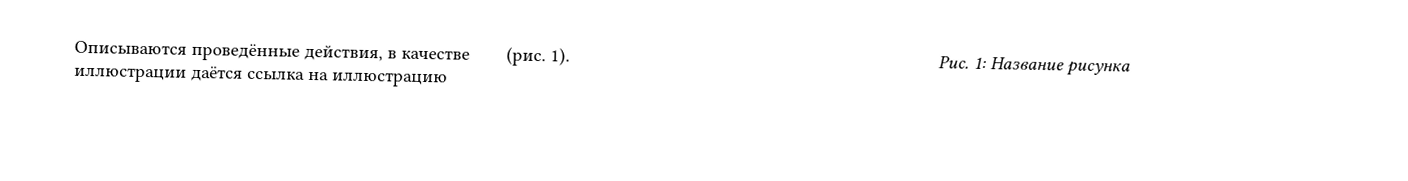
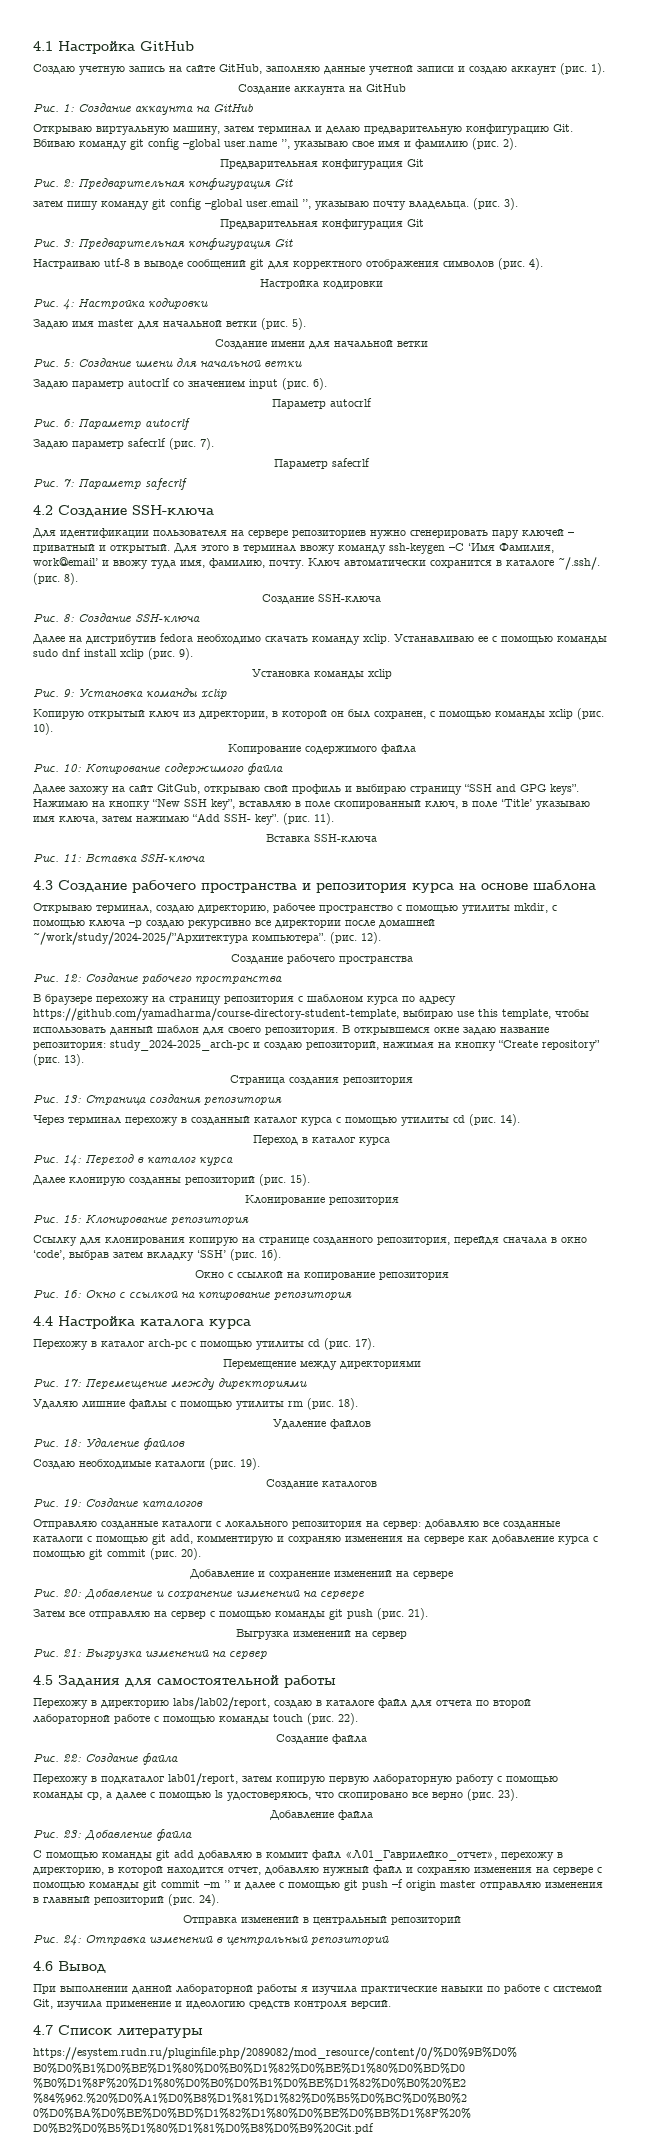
- Описываются проведённые действия, в качестве иллюстрации даётся ссылка на иллюстрацию (рис. 1).
- Рис. 1: Название рисунка
+ 4.1 Настройка GitHub
+ Создаю учетную запись на сайте GitHub, заполняю данные учетной записи и создаю аккаунт (рис. 1).
+ Создание аккаунта на GitHub
+ Рис. 1: Создание аккаунта на GitHub
+ Открываю виртуальную машину, затем терминал и делаю предварительную конфигурацию Git. Вбиваю команду git config –global user.name ’’, указываю свое имя и фамилию (рис. 2).
+ Предварительная конфигурация Git
+ Рис. 2: Предварительная конфигурация Git
+ затем пишу команду git config –global user.email ’’, указываю почту владельца. (рис. 3).
+ Предварительная конфигурация Git
+ Рис. 3: Предварительная конфигурация Git
+ Настраиваю utf-8 в выводе сообщений git для корректного отображения символов (рис. 4).
+ Настройка кодировки
+ Рис. 4: Настройка кодировки
+ Задаю имя master для начальной ветки (рис. 5).
+ Cоздание имени для начальной ветки
+ Рис. 5: Cоздание имени для начальной ветки
+ Задаю параметр autocrlf со значением input (рис. 6).
+ Параметр autocrlf
+ Рис. 6: Параметр autocrlf
+ Задаю параметр safecrlf (рис. 7).
+ Параметр safecrlf
+ Рис. 7: Параметр safecrlf
+ 4.2 Создание SSH-ключа
+ Для идентификации пользователя на сервере репозиториев нужно сгенерировать пару ключей – приватный и открытый. Для этого в терминал ввожу команду ssh-keygen –C ‘Имя Фамилия, work@email’ и ввожу туда имя, фамилию, почту. Ключ автоматически сохранится в каталоге ~/.ssh/. (рис. 8).
+ Создание SSH-ключа
+ Рис. 8: Создание SSH-ключа
+ Далее на дистрибутив fedora необходимо скачать команду xclip. Устанавливаю ее с помощью команды sudo dnf install xclip (рис. 9).
+ Установка команды xclip
+ Рис. 9: Установка команды xclip
+ Копирую открытый ключ из директории, в которой он был сохранен, с помощью команды xclip (рис. 10).
+ Копирование содержимого файла
+ Рис. 10: Копирование содержимого файла
+ Далее захожу на сайт GitGub, открываю свой профиль и выбираю страницу “SSH and GPG keys”. Нажимаю на кнопку “New SSH key”, вставляю в поле скопированный ключ, в поле ‘Title’ указываю имя ключа, затем нажимаю “Add SSH- key”. (рис. 11).
+ Вставка SSH-ключа
+ Рис. 11: Вставка SSH-ключа
+ 4.3 Создание рабочего пространства и репозитория курса на основе шаблона
+ Открываю терминал, создаю директорию, рабочее пространство с помощью утилиты mkdir, с помощью ключа –p создаю рекурсивно все директории после домашней ~/work/study/2024-2025/”Архитектура компьютера”. (рис. 12).
+ Создание рабочего пространства
+ Рис. 12: Создание рабочего пространства
+ В браузере перехожу на страницу репозитория с шаблоном курса по адресу https://github.com/yamadharma/course-directory-student-template, выбираю use this template, чтобы использовать данный шаблон для своего репозитория. В открывшемся окне задаю название репозитория: study_2024-2025_arch-pc и создаю репозиторий, нажимая на кнопку “Create repository” (рис. 13).
+ Страница создания репозитория
+ Рис. 13: Страница создания репозитория
+ Через терминал перехожу в созданный каталог курса с помощью утилиты cd (рис. 14).
+ Переход в каталог курса
+ Рис. 14: Переход в каталог курса
+ Далее клонирую созданны репозиторий (рис. 15).
+ Клонирование репозитория
+ Рис. 15: Клонирование репозитория
+ Ссылку для клонирования копирую на странице созданного репозитория, перейдя сначала в окно ‘code’, выбрав затем вкладку ‘SSH’ (рис. 16).
+ Окно с ссылкой на копирование репозитория
+ Рис. 16: Окно с ссылкой на копирование репозитория
+ 4.4 Настройка каталога курса
+ Перехожу в каталог arch-pc с помощью утилиты cd (рис. 17).
+ Перемещение между директориями
+ Рис. 17: Перемещение между директориями
+ Удаляю лишние файлы с помощью утилиты rm (рис. 18).
+ Удаление файлов
+ Рис. 18: Удаление файлов
+ Создаю необходимые каталоги (рис. 19).
+ Создание каталогов
+ Рис. 19: Создание каталогов
+ Отправляю созданные каталоги с локального репозитория на сервер: добавляю все созданные каталоги с помощью git add, комментирую и сохраняю изменения на сервере как добавление курса с помощью git commit (рис. 20).
+ Добавление и сохранение изменений на сервере
+ Рис. 20: Добавление и сохранение изменений на сервере
+ Затем все отправляю на сервер с помощью команды git push (рис. 21).
+ Выгрузка изменений на сервер
+ Рис. 21: Выгрузка изменений на сервер
+ 4.5 Задания для самостоятельной работы
+ Перехожу в директорию labs/lab02/report, создаю в каталоге файл для отчета по второй лабораторной работе с помощью команды touch (рис. 22).
+ Создание файла
+ Рис. 22: Создание файла
+ Перехожу в подкаталог lab01/report, затем копирую первую лабораторную работу с помощью команды cp, а далее с помощью ls удостоверяюсь, что скопировано все верно (рис. 23).
+ Добавление файла
+ Рис. 23: Добавление файла
+ С помощью команды git add добавляю в коммит файл «Л01_Гаврилейко_отчет», перехожу в директорию, в которой находится отчет, добавляю нужный файл и сохраняю изменения на сервере с помощью команды git commit –m ’’ и далее с помощью git push –f origin master отправляю изменения в главный репозиторий (рис. 24).
+ Отправка изменений в центральный репозиторий
+ Рис. 24: Отправка изменений в центральный репозиторий
+ 4.6 Вывод
+ При выполнении данной лабораторной работы я изучила практические навыки по работе с системой Git, изучила применение и идеологию средств контроля версий.
+ 4.7 Список литературы
+ https://esystem.rudn.ru/pluginfile.php/2089082/mod_resource/content/0/%D0%9B%D0% B0%D0%B1%D0%BE%D1%80%D0%B0%D1%82%D0%BE%D1%80%D0%BD%D0 %B0%D1%8F%20%D1%80%D0%B0%D0%B1%D0%BE%D1%82%D0%B0%20%E2 %84%962.%20%D0%A1%D0%B8%D1%81%D1%82%D0%B5%D0%BC%D0%B0%2 0%D0%BA%D0%BE%D0%BD%D1%82%D1%80%D0%BE%D0%BB%D1%8F%20% D0%B2%D0%B5%D1%80%D1%81%D0%B8%D0%B9%20Git.pdf

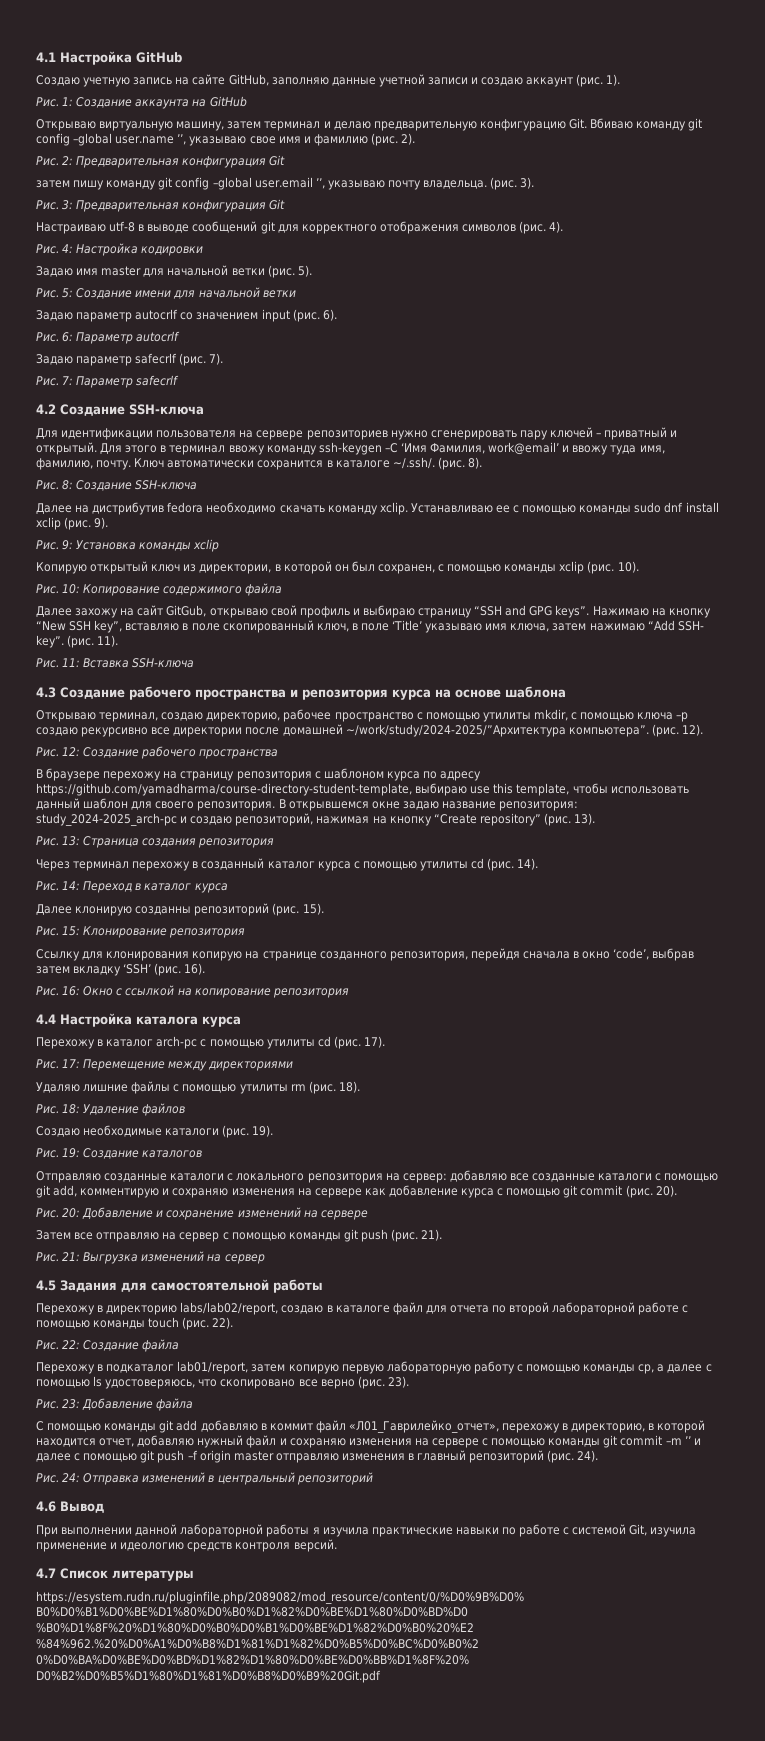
  1).
- Создание аккаунта на GitHub
  2).
- Предварительная конфигурация Git
  3).
- Предварительная конфигурация Git
  4).
- Настройка кодировки
  5).
- Cоздание имени для начальной ветки
  6).
- Параметр autocrlf
  7).
- Параметр safecrlf
  8).
- Создание SSH-ключа
  9).
- Установка команды xclip
  10).
- Копирование содержимого файла
  11).
- Вставка SSH-ключа
  12).
- Создание рабочего пространства
  13).
- Страница создания репозитория
  14).
- Переход в каталог курса
  15).
- Клонирование репозитория
  16).
- Окно с ссылкой на копирование репозитория
  17).
- Перемещение между директориями
  18).
- Удаление файлов
  19).
- Создание каталогов
  20).
- Добавление и сохранение изменений на сервере
  21).
- Выгрузка изменений на сервер
  22).
- Создание файла
  23).
- Добавление файла
  24).
- Отправка изменений в центральный репозиторий

